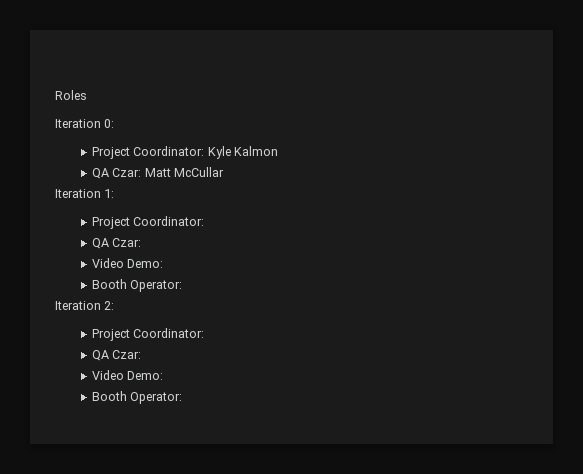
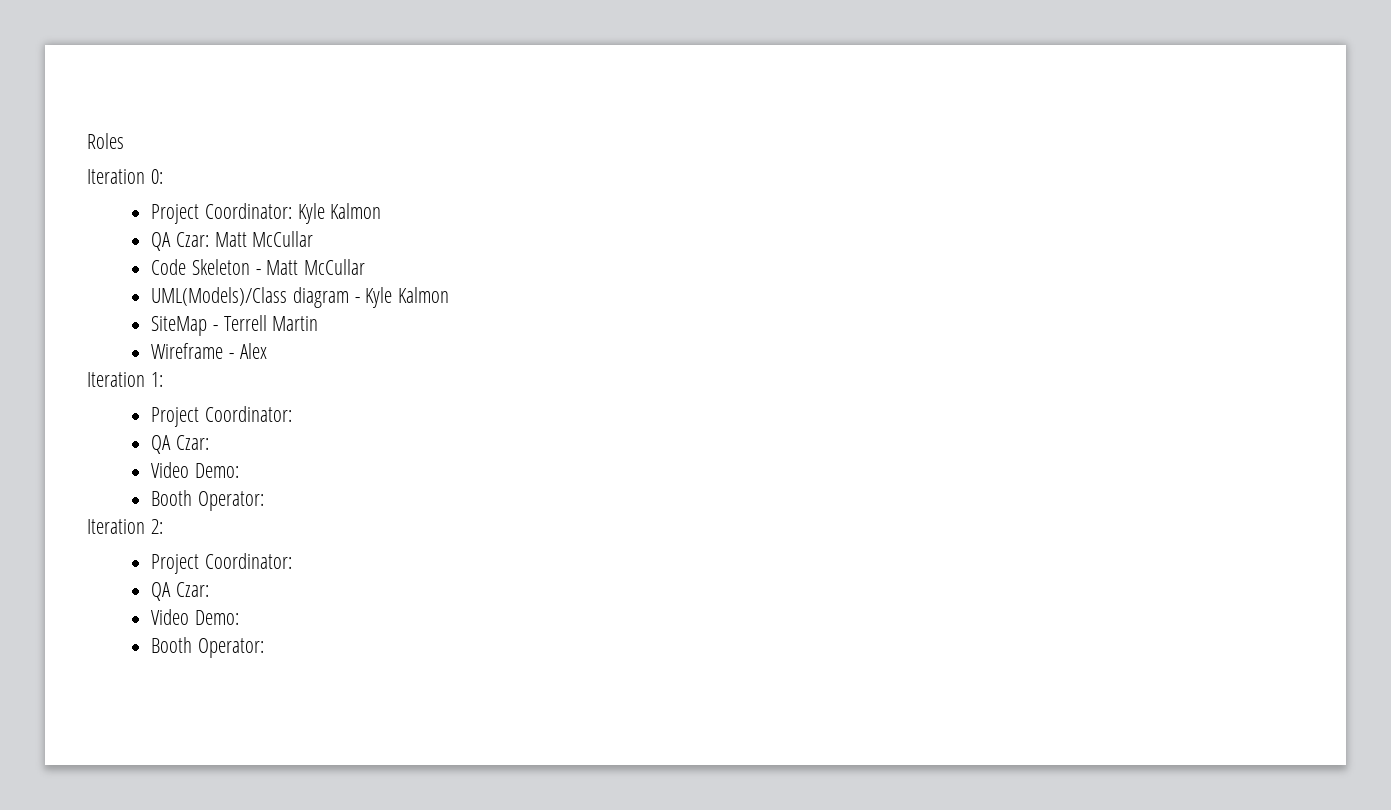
+ Code Skeleton - Matt McCullar
+ UML(Models)/Class diagram - Kyle Kalmon
+ SiteMap - Terrell Martin
+ Wireframe - Alex

